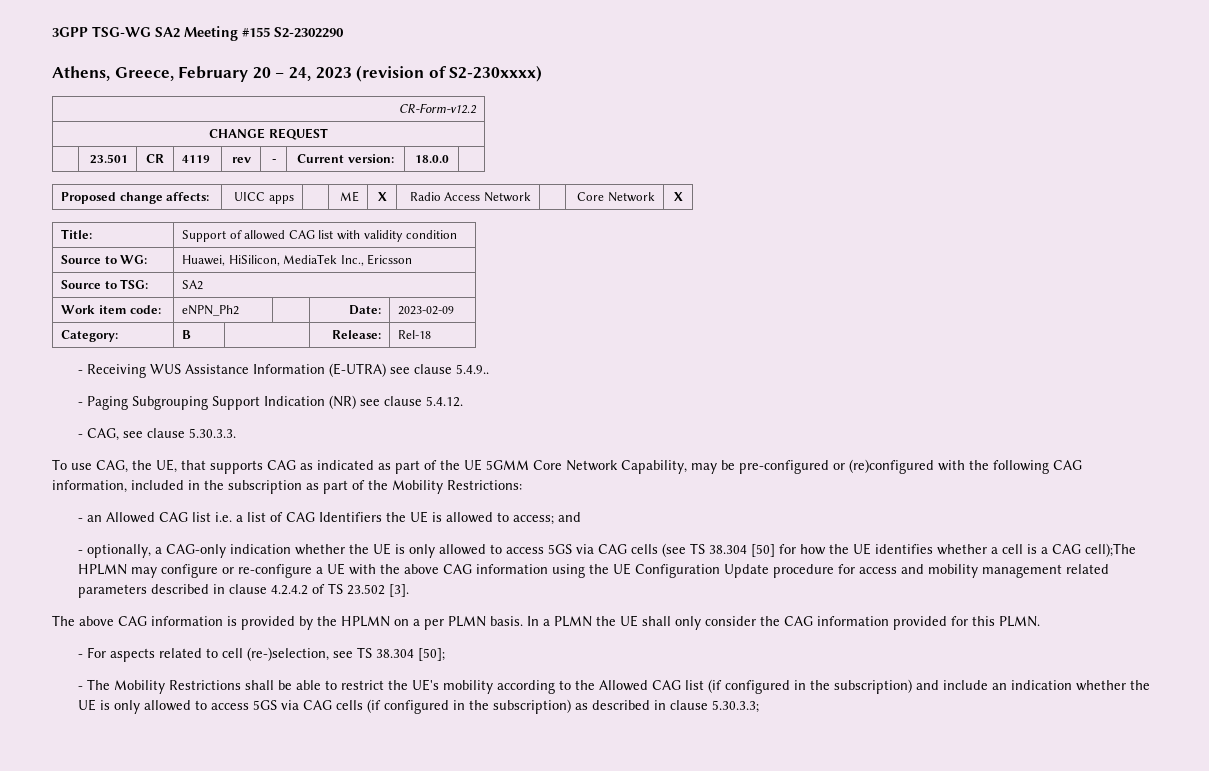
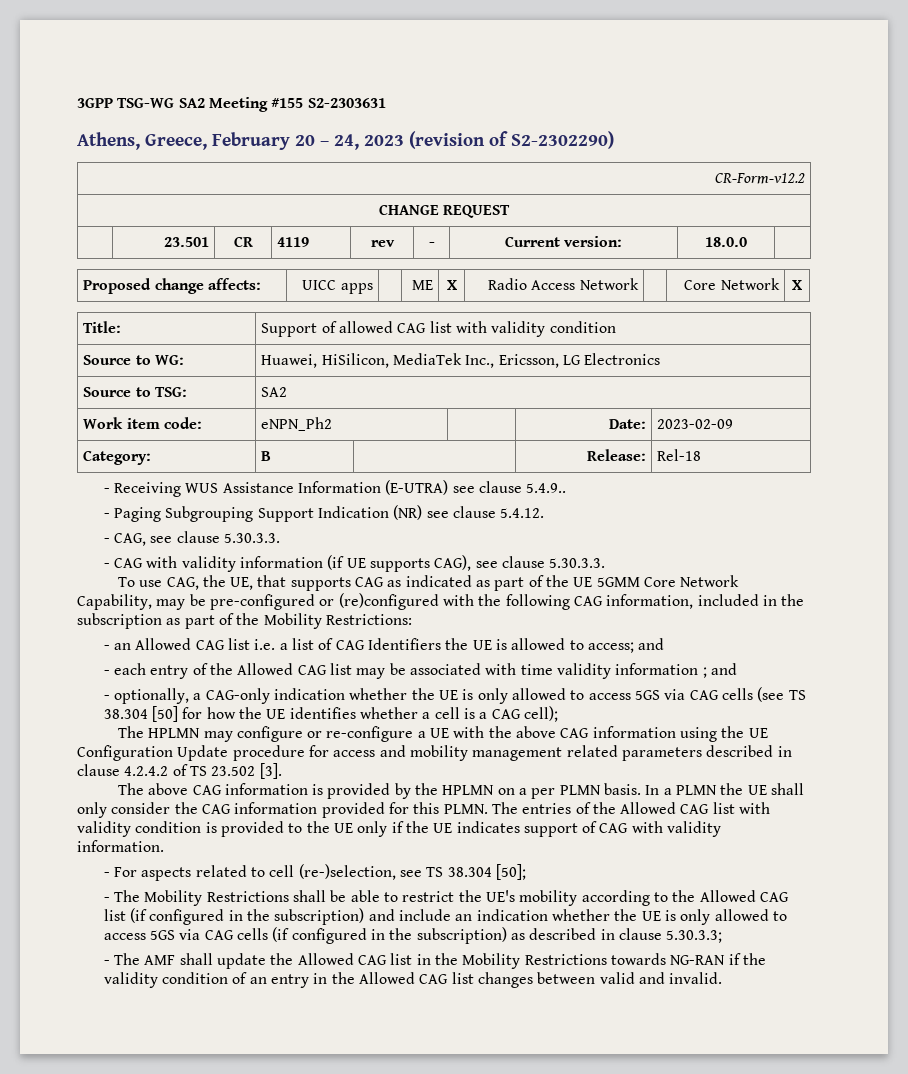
- 3GPP TSG-WG SA2 Meeting #155 S2-2302290
+ 3GPP TSG-WG SA2 Meeting #155 S2-2303631
- Athens, Greece, February 20 – 24, 2023 (revision of S2-230xxxx)
+ Athens, Greece, February 20 – 24, 2023 (revision of S2-2302290)
- Source to WG: | Huawei, HiSilicon, MediaTek Inc., Ericsson
+ Source to WG: | Huawei, HiSilicon, MediaTek Inc., Ericsson, LG Electronics
+ - CAG with validity information (if UE supports CAG), see clause 5.30.3.3.
+ - each entry of the Allowed CAG list may be associated with time validity information ; and
- - optionally, a CAG-only indication whether the UE is only allowed to access 5GS via CAG cells (see TS 38.304 [50] for how the UE identifies whether a cell is a CAG cell);The HPLMN may configure or re-configure a UE with the above CAG information using the UE Configuration Update procedure for access and mobility management related parameters described in clause 4.2.4.2 of TS 23.502 [3].
+ - optionally, a CAG-only indication whether the UE is only allowed to access 5GS via CAG cells (see TS 38.304 [50] for how the UE identifies whether a cell is a CAG cell);
+ The HPLMN may configure or re-configure a UE with the above CAG information using the UE Configuration Update procedure for access and mobility management related parameters described in clause 4.2.4.2 of TS 23.502 [3].
+ The entries of the Allowed CAG list with validity condition is provided to the UE only if the UE indicates support of CAG with validity information.
+ - The AMF shall update the Allowed CAG list in the Mobility Restrictions towards NG-RAN if the validity condition of an entry in the Allowed CAG list changes between valid and invalid.

